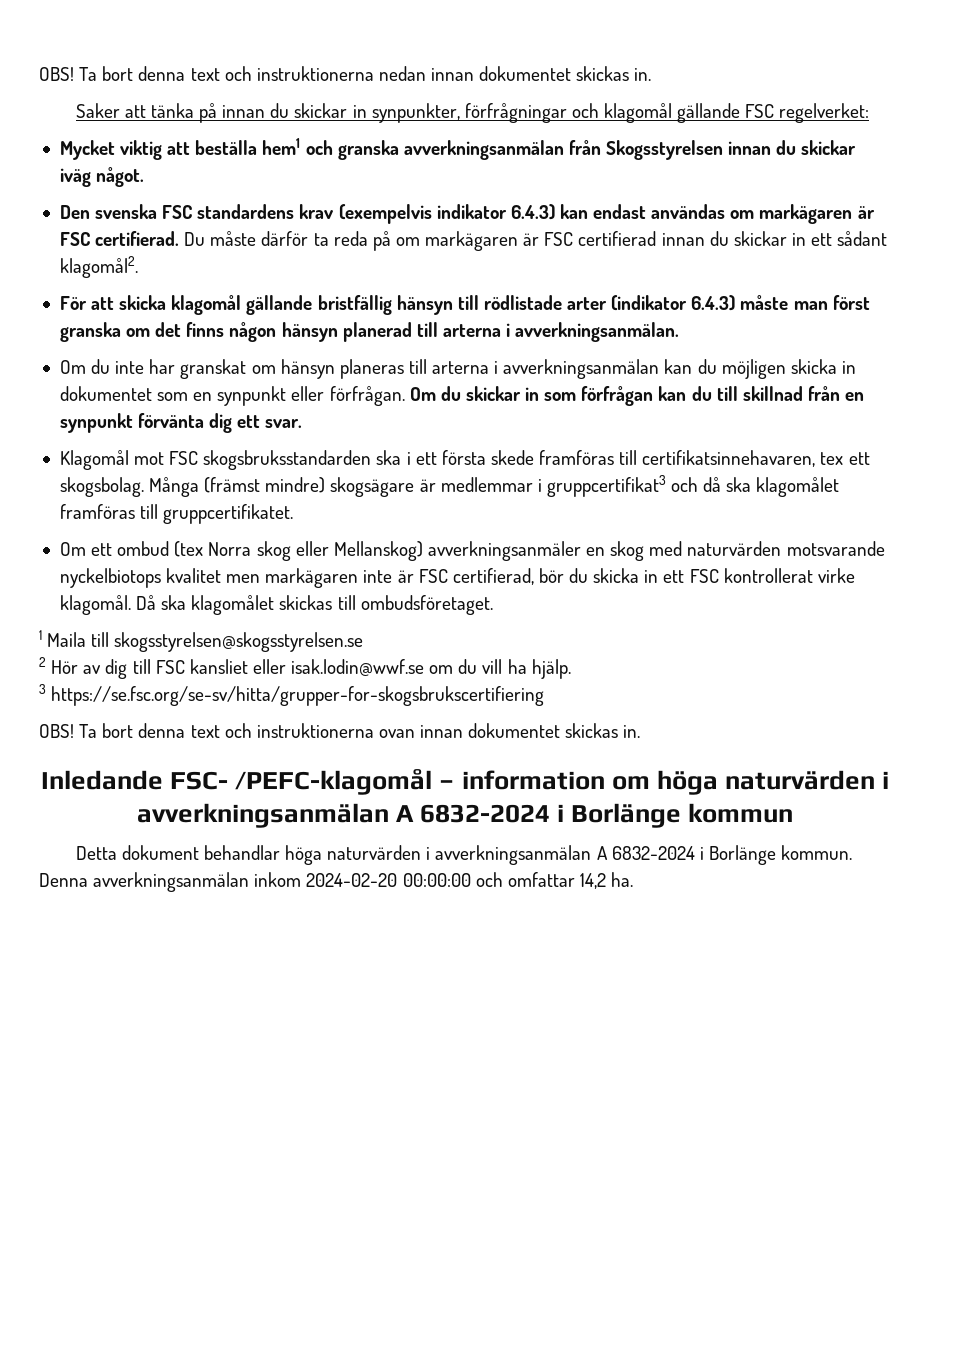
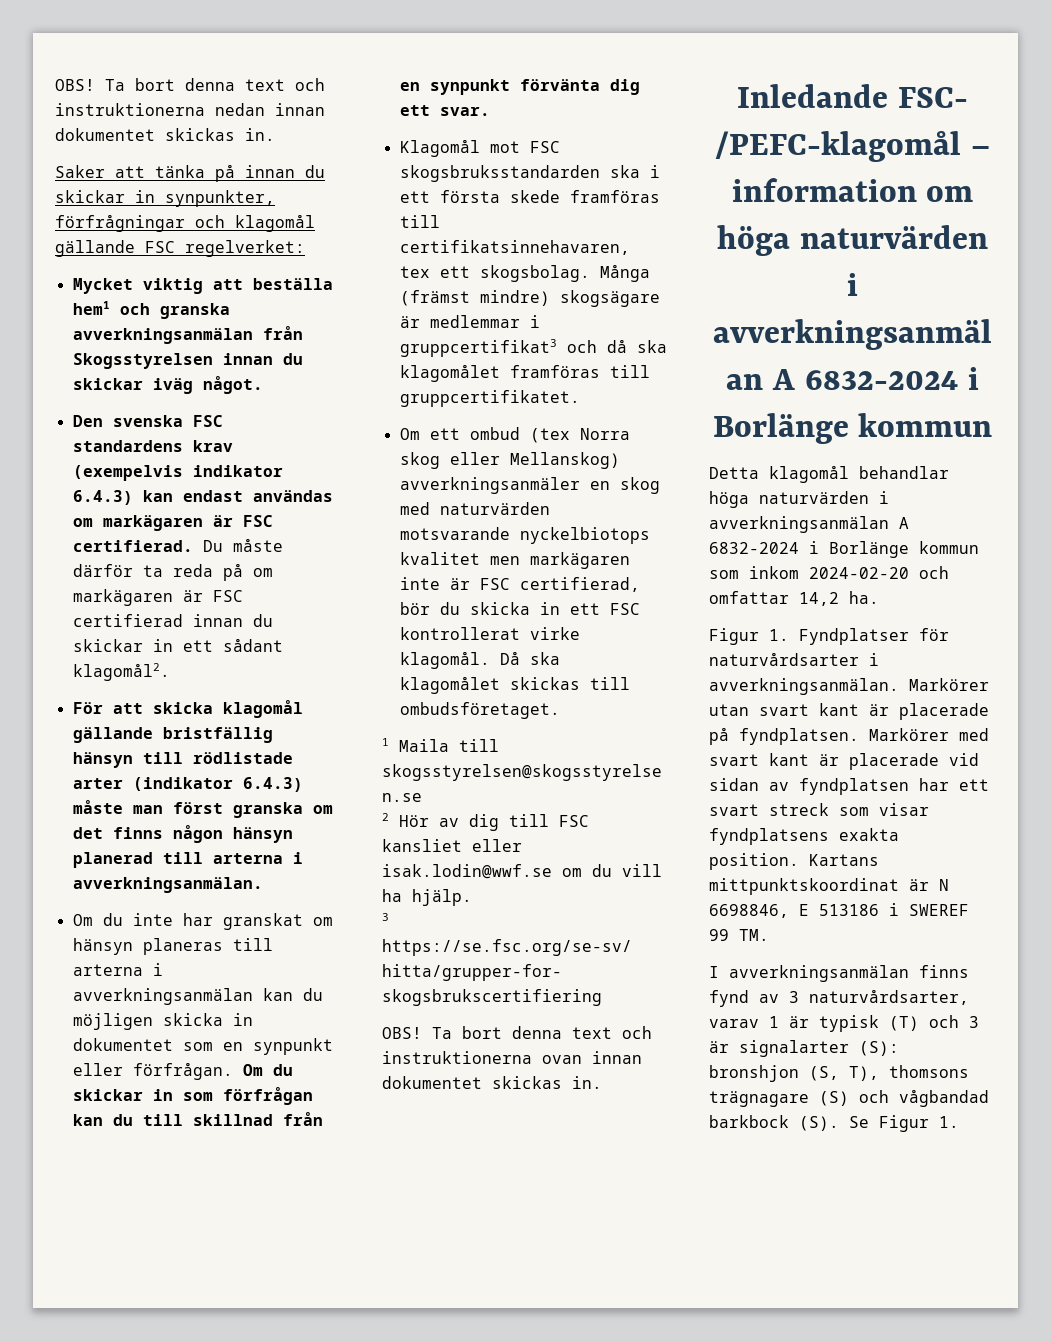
- Detta dokument behandlar höga naturvärden i avverkningsanmälan A 6832-2024 i Borlänge kommun. Denna avverkningsanmälan inkom 2024-02-20 00:00:00 och omfattar 14,2 ha.
+ Detta klagomål behandlar höga naturvärden i avverkningsanmälan A 6832-2024 i Borlänge kommun som inkom 2024-02-20 och omfattar 14,2 ha.
+ Figur 1. Fyndplatser för naturvårdsarter i avverkningsanmälan. Markörer utan svart kant är placerade på fyndplatsen. Markörer med svart kant är placerade vid sidan av fyndplatsen har ett svart streck som visar fyndplatsens exakta position. Kartans mittpunktskoordinat är N 6698846, E 513186 i SWEREF 99 TM.
+ I avverkningsanmälan finns fynd av 3 naturvårdsarter, varav 1 är typisk (T) och 3 är signalarter (S): bronshjon (S, T), thomsons trägnagare (S) och vågbandad barkbock (S). Se Figur 1.

